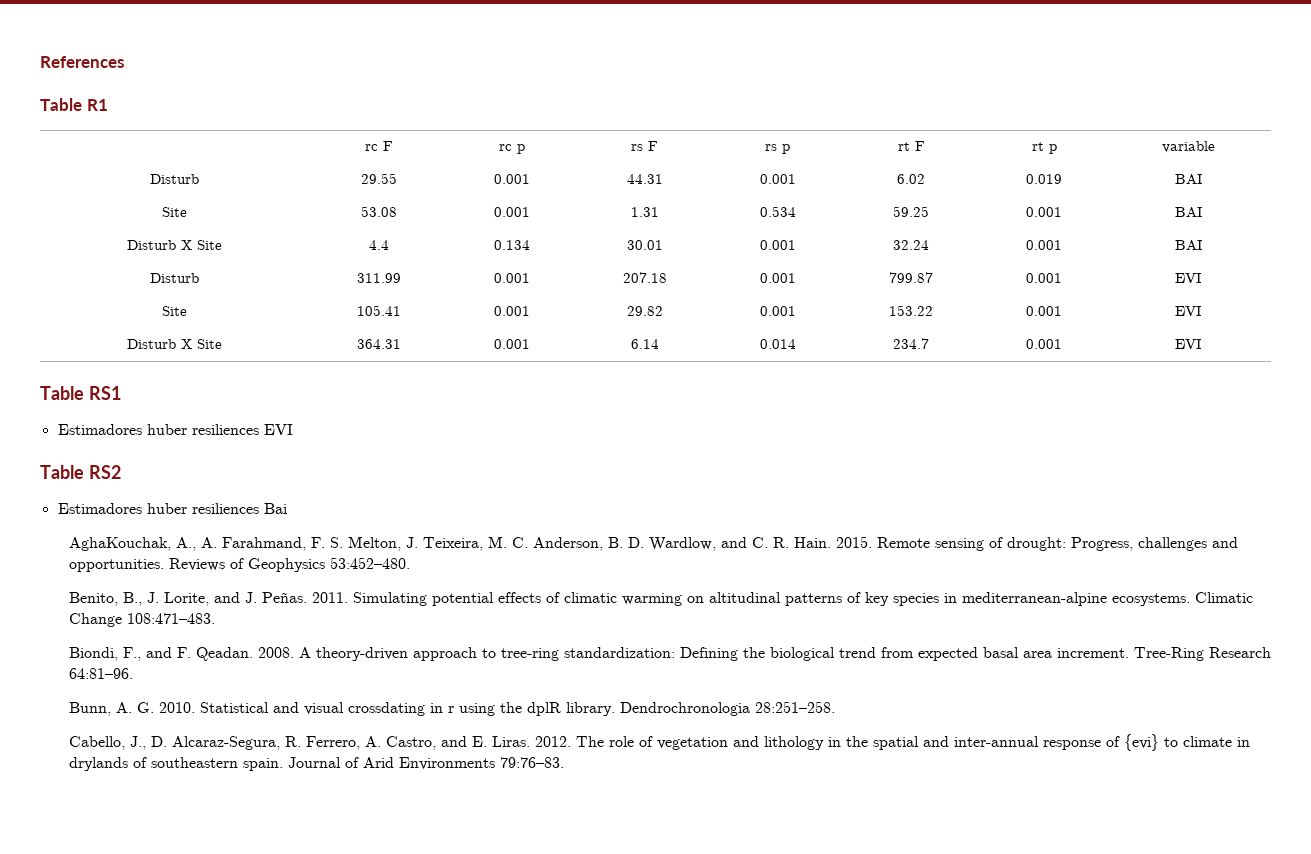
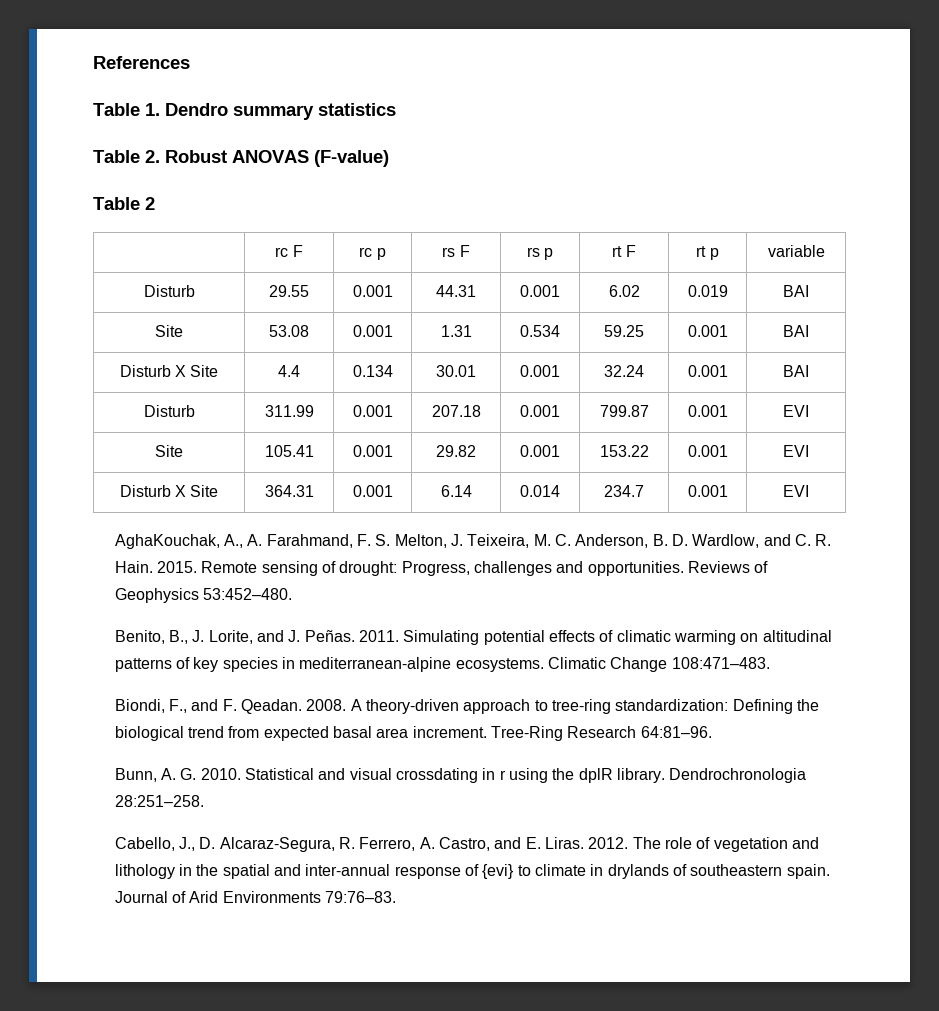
- Table R1
+ Table 1. Dendro summary statistics
+ Table 2. Robust ANOVAS (F-value)
+ Table 2
- Table RS1
- Estimadores huber resiliences EVI
- Table RS2
- Estimadores huber resiliences Bai

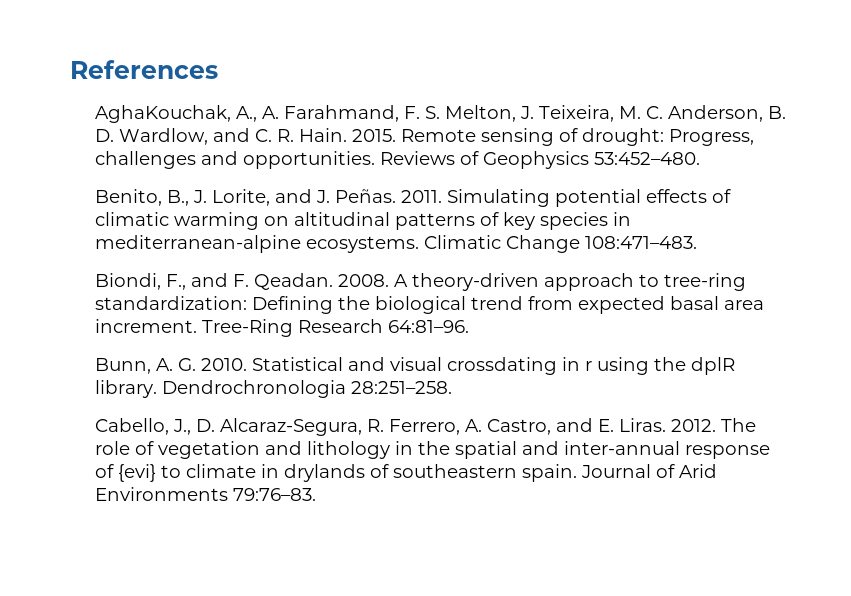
- Table 1. Dendro summary statistics
- Table 2. Robust ANOVAS (F-value)
- Table 2
- | rc F | rc p | rs F | rs p | rt F | rt p | variable
- Disturb | 29.55 | 0.001 | 44.31 | 0.001 | 6.02 | 0.019 | BAI
- Site | 53.08 | 0.001 | 1.31 | 0.534 | 59.25 | 0.001 | BAI
- Disturb X Site | 4.4 | 0.134 | 30.01 | 0.001 | 32.24 | 0.001 | BAI
- Disturb | 311.99 | 0.001 | 207.18 | 0.001 | 799.87 | 0.001 | EVI
- Site | 105.41 | 0.001 | 29.82 | 0.001 | 153.22 | 0.001 | EVI
- Disturb X Site | 364.31 | 0.001 | 6.14 | 0.014 | 234.7 | 0.001 | EVI

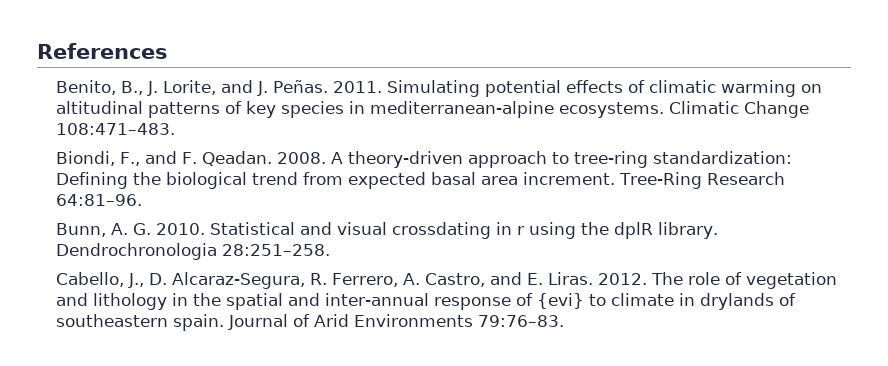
- AghaKouchak, A., A. Farahmand, F. S. Melton, J. Teixeira, M. C. Anderson, B. D. Wardlow, and C. R. Hain. 2015. Remote sensing of drought: Progress, challenges and opportunities. Reviews of Geophysics 53:452–480.

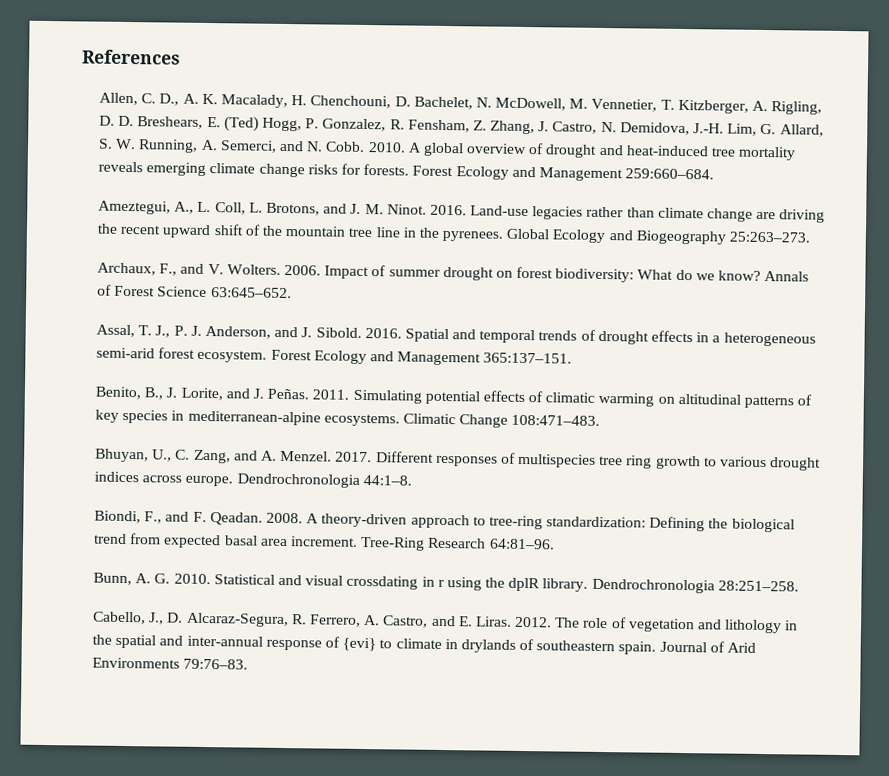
+ Allen, C. D., A. K. Macalady, H. Chenchouni, D. Bachelet, N. McDowell, M. Vennetier, T. Kitzberger, A. Rigling, D. D. Breshears, E. (Ted) Hogg, P. Gonzalez, R. Fensham, Z. Zhang, J. Castro, N. Demidova, J.-H. Lim, G. Allard, S. W. Running, A. Semerci, and N. Cobb. 2010. A global overview of drought and heat-induced tree mortality reveals emerging climate change risks for forests. Forest Ecology and Management 259:660–684.
+ Ameztegui, A., L. Coll, L. Brotons, and J. M. Ninot. 2016. Land-use legacies rather than climate change are driving the recent upward shift of the mountain tree line in the pyrenees. Global Ecology and Biogeography 25:263–273.
+ Archaux, F., and V. Wolters. 2006. Impact of summer drought on forest biodiversity: What do we know? Annals of Forest Science 63:645–652.
+ Assal, T. J., P. J. Anderson, and J. Sibold. 2016. Spatial and temporal trends of drought effects in a heterogeneous semi-arid forest ecosystem. Forest Ecology and Management 365:137–151.
+ Bhuyan, U., C. Zang, and A. Menzel. 2017. Different responses of multispecies tree ring growth to various drought indices across europe. Dendrochronologia 44:1–8.

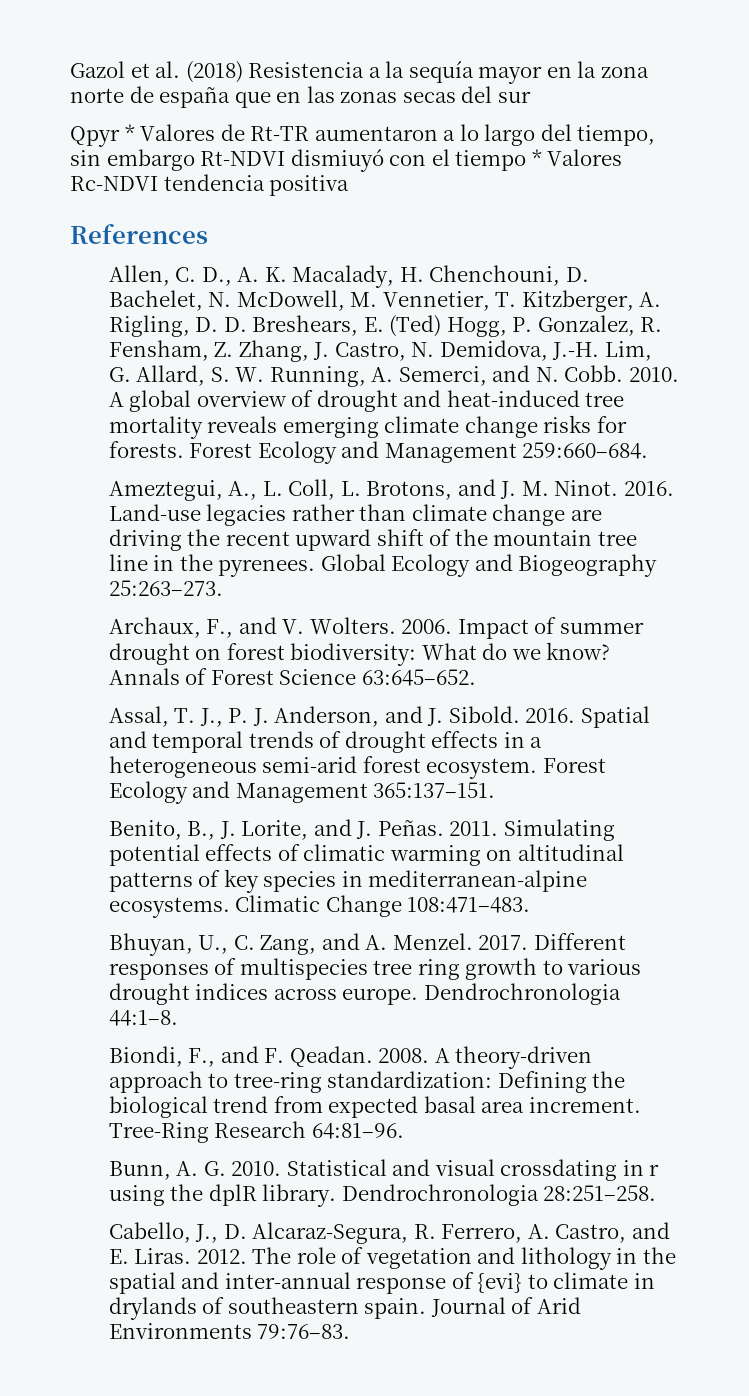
+ Gazol et al. (2018) Resistencia a la sequía mayor en la zona norte de españa que en las zonas secas del sur
+ Qpyr * Valores de Rt-TR aumentaron a lo largo del tiempo, sin embargo Rt-NDVI dismiuyó con el tiempo * Valores Rc-NDVI tendencia positiva

